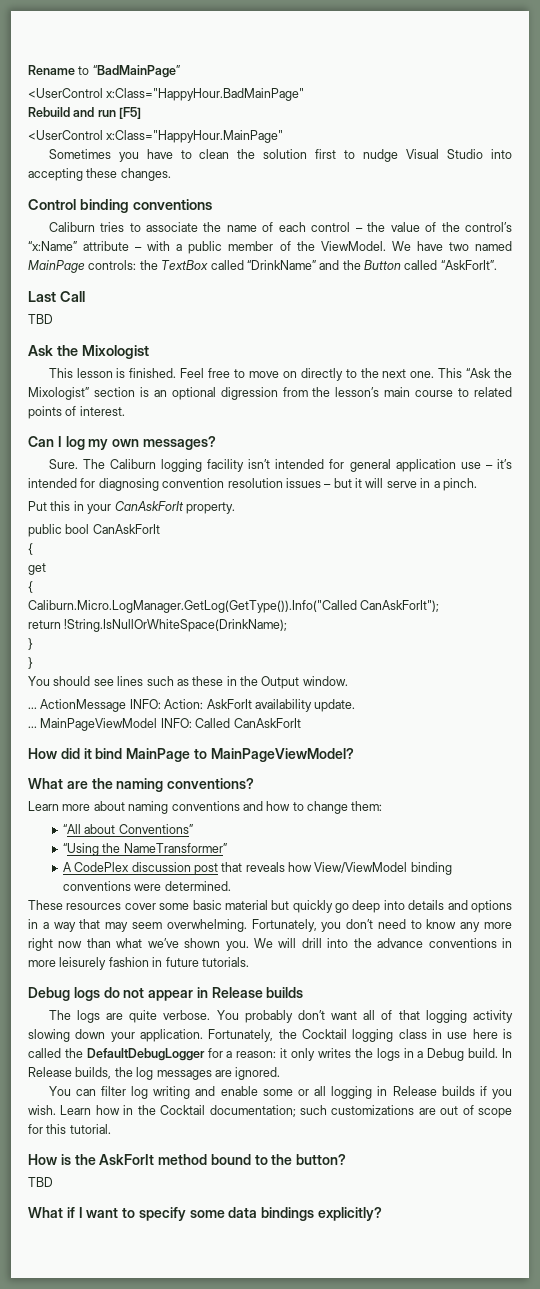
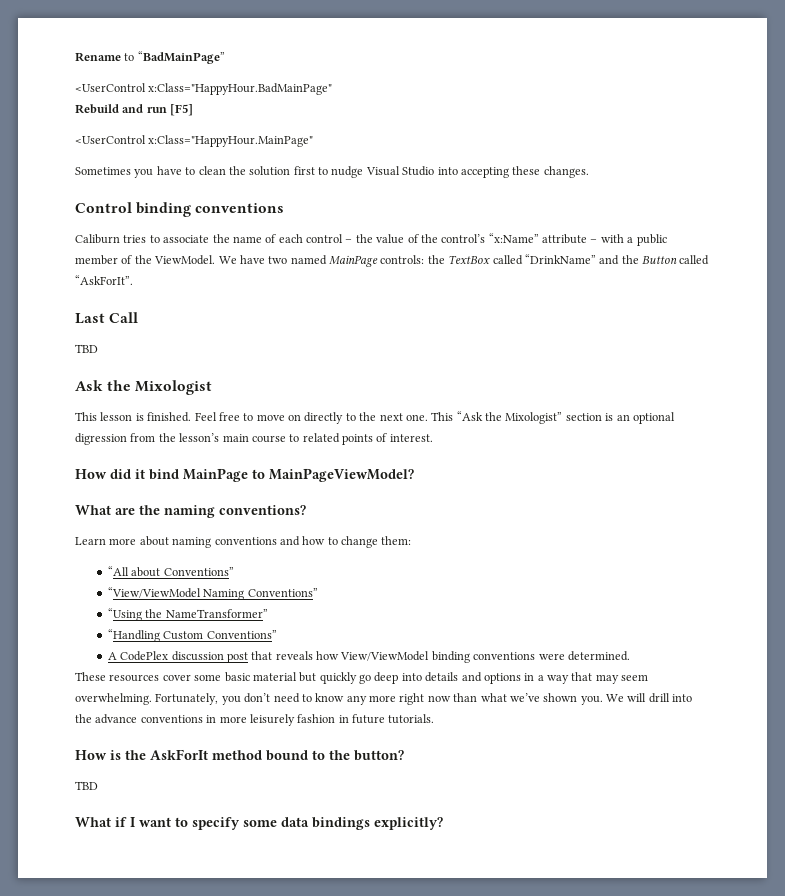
- Can I log my own messages?
- Sure. The Caliburn logging facility isn’t intended for general application use – it’s intended for diagnosing convention resolution issues – but it will serve in a pinch.
- Put this in your CanAskForIt property.
- public bool CanAskForIt
- {
- get
- {
- Caliburn.Micro.LogManager.GetLog(GetType()).Info("Called CanAskForIt");
- return !String.IsNullOrWhiteSpace(DrinkName);
- }
- }
- You should see lines such as these in the Output window.
- ... ActionMessage INFO: Action: AskForIt availability update.
- ... MainPageViewModel INFO: Called CanAskForIt
+ “View/ViewModel Naming Conventions”
+ “Handling Custom Conventions”
- Debug logs do not appear in Release builds
- The logs are quite verbose. You probably don’t want all of that logging activity slowing down your application. Fortunately, the Cocktail logging class in use here is called the DefaultDebugLogger for a reason: it only writes the logs in a Debug build. In Release builds, the log messages are ignored.
- You can filter log writing and enable some or all logging in Release builds if you wish. Learn how in the Cocktail documentation; such customizations are out of scope for this tutorial.

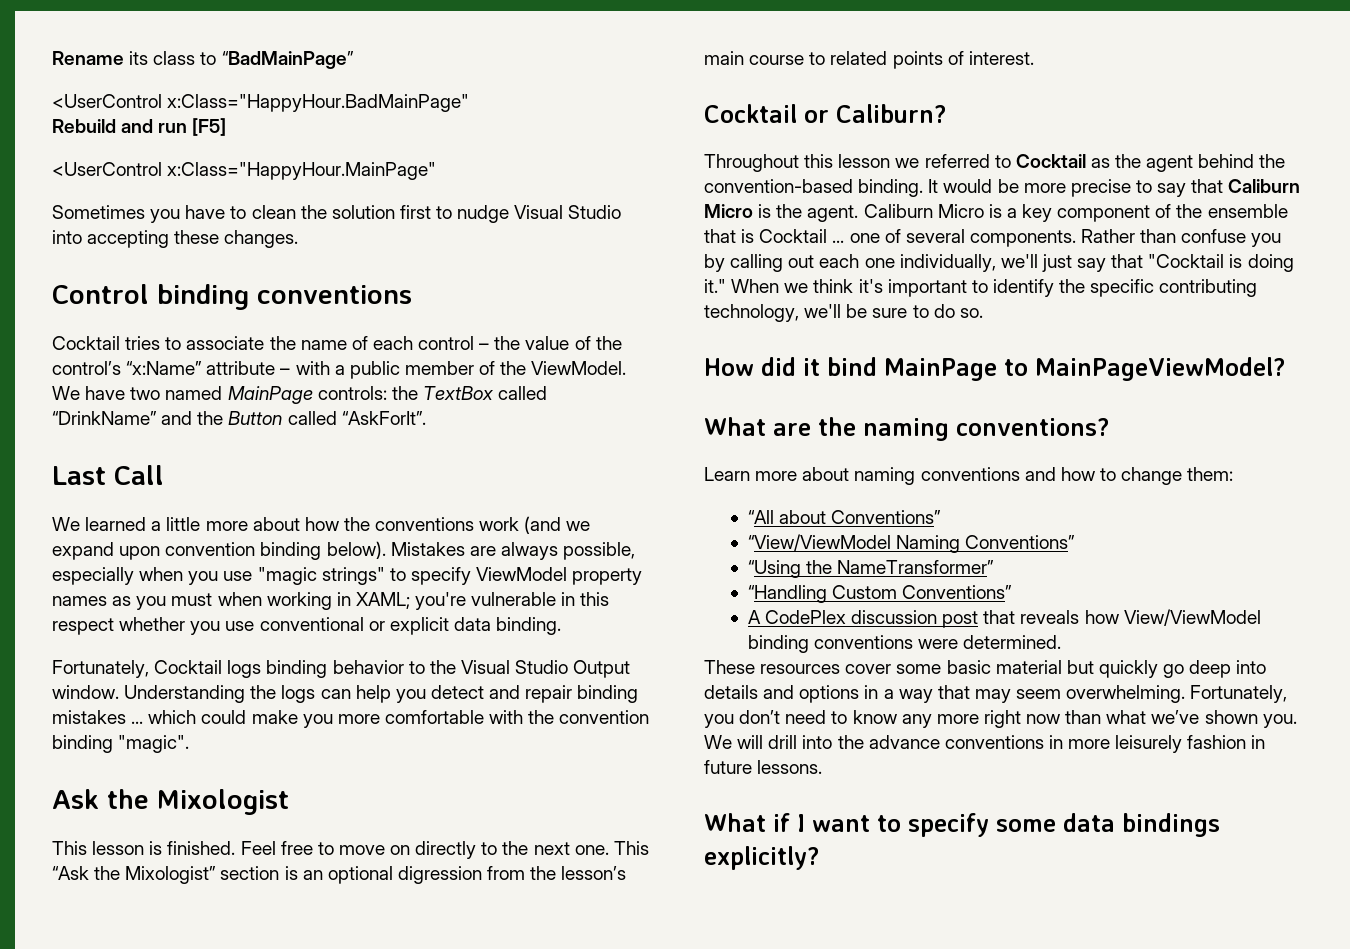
- Rename to “BadMainPage”
+ Rename its class to “BadMainPage”
- Caliburn tries to associate the name of each control – the value of the control’s “x:Name” attribute – with a public member of the ViewModel.
+ Cocktail tries to associate the name of each control – the value of the control’s “x:Name” attribute – with a public member of the ViewModel.
  Last Call
- TBD
+ We learned a little more about how the conventions work (and we expand upon convention binding below). Mistakes are always possible, especially when you use "magic strings" to specify ViewModel property names as you must when working in XAML; you're vulnerable in this respect whether you use conventional or explicit data binding.
+ Fortunately, Cocktail logs binding behavior to the Visual Studio Output window. Understanding the logs can help you detect and repair binding mistakes ... which could make you more comfortable with the convention binding "magic".
+ Cocktail or Caliburn?
+ Throughout this lesson we referred to Cocktail as the agent behind the convention-based binding. It would be more precise to say that Caliburn Micro is the agent. Caliburn Micro is a key component of the ensemble that is Cocktail ... one of several components. Rather than confuse you by calling out each one individually, we'll just say that "Cocktail is doing it." When we think it's important to identify the specific contributing technology, we'll be sure to do so.
- We will drill into the advance conventions in more leisurely fashion in future tutorials.
- How is the AskForIt method bound to the button?
- TBD
+ We will drill into the advance conventions in more leisurely fashion in future lessons.

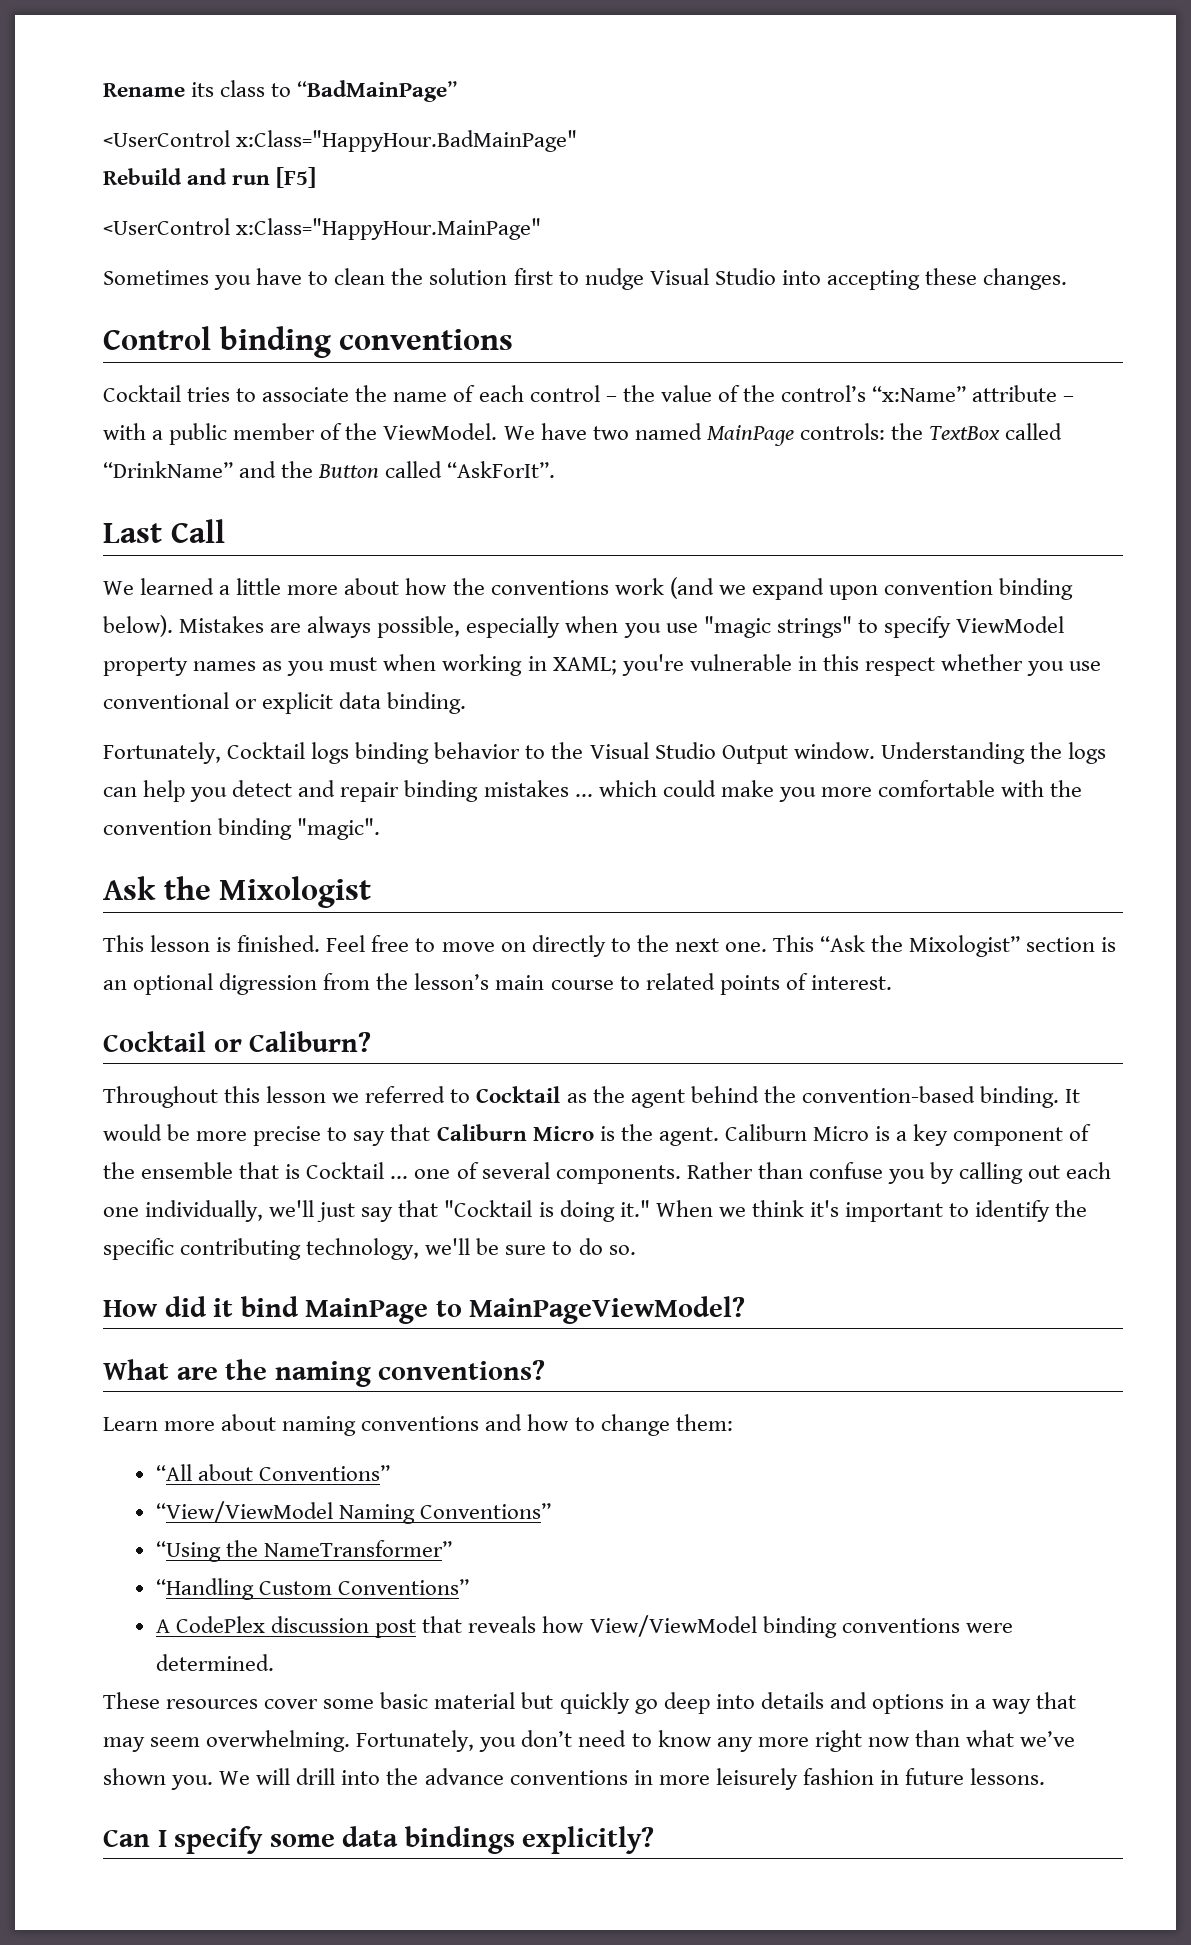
- What if I want to specify some data bindings explicitly?
+ Can I specify some data bindings explicitly?

